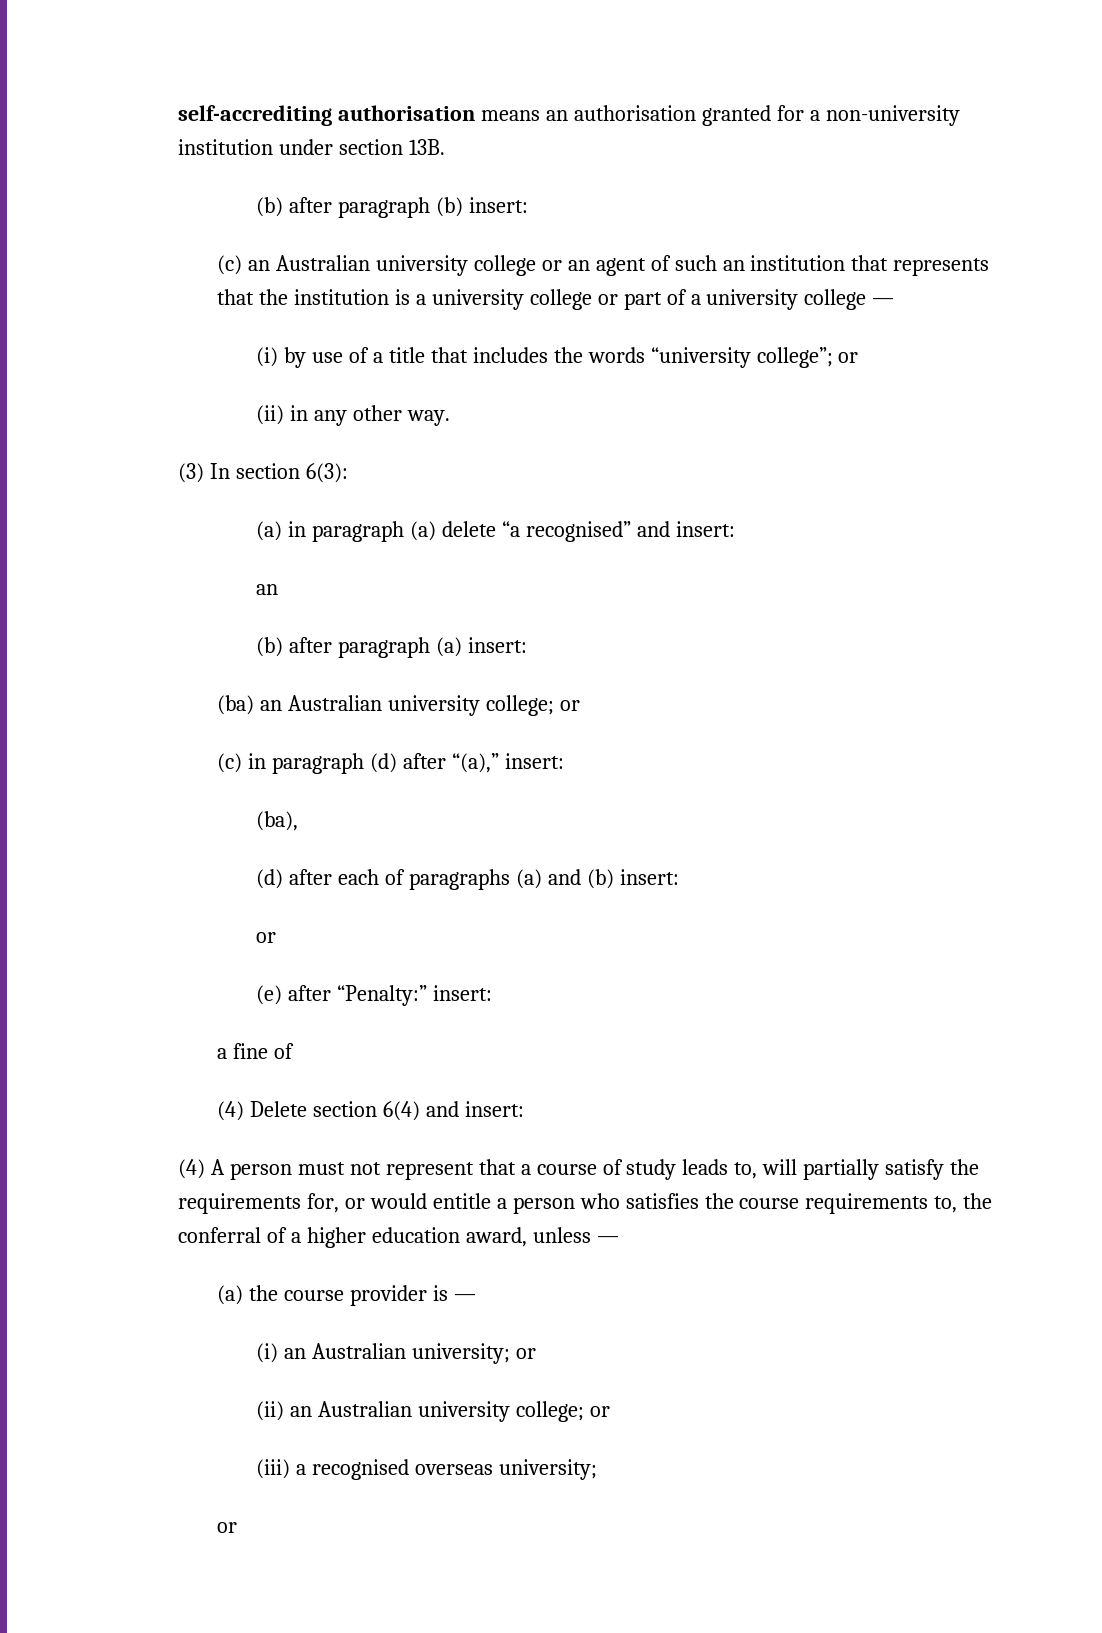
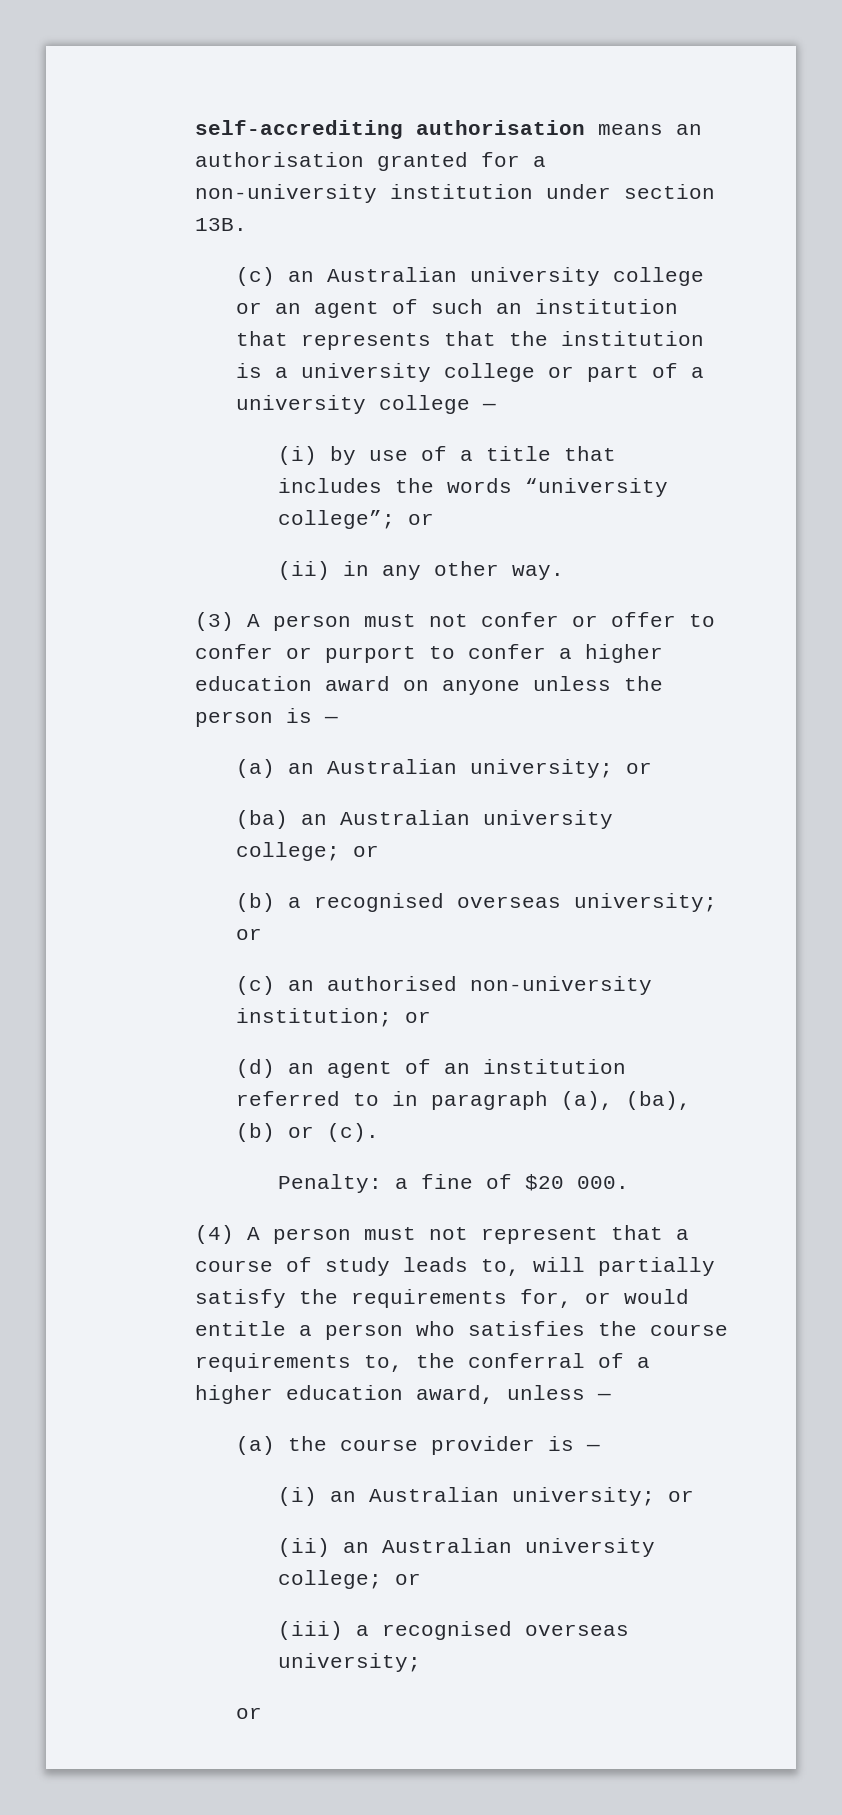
- (b) after paragraph (b) insert:
- (3) In section 6(3):
- (a) in paragraph (a) delete “a recognised” and insert:
- an
- (b) after paragraph (a) insert:
+ (3) A person must not confer or offer to confer or purport to confer a higher education award on anyone unless the person is —
+ (a) an Australian university; or
- (c) in paragraph (d) after “(a),” insert:
- (ba),
- (d) after each of paragraphs (a) and (b) insert:
- or
- (e) after “Penalty:” insert:
- a fine of
- (4) Delete section 6(4) and insert:
+ (b) a recognised overseas university; or
+ (c) an authorised non-university institution; or
+ (d) an agent of an institution referred to in paragraph (a), (ba), (b) or (c).
+ Penalty: a fine of $20 000.

